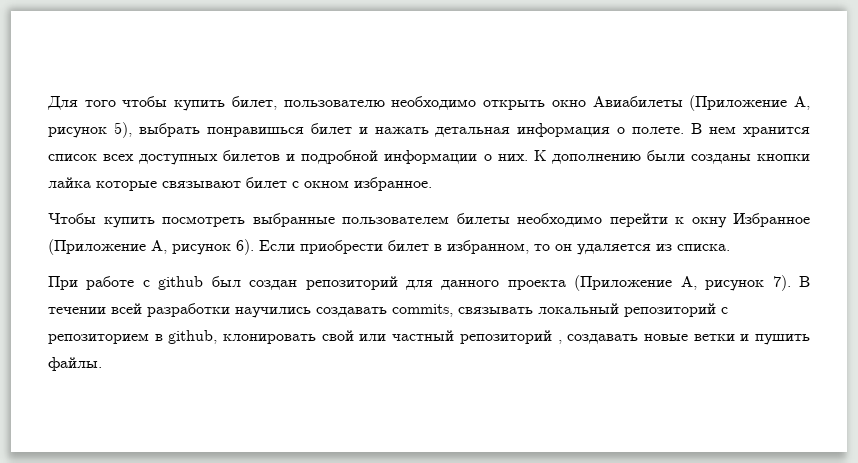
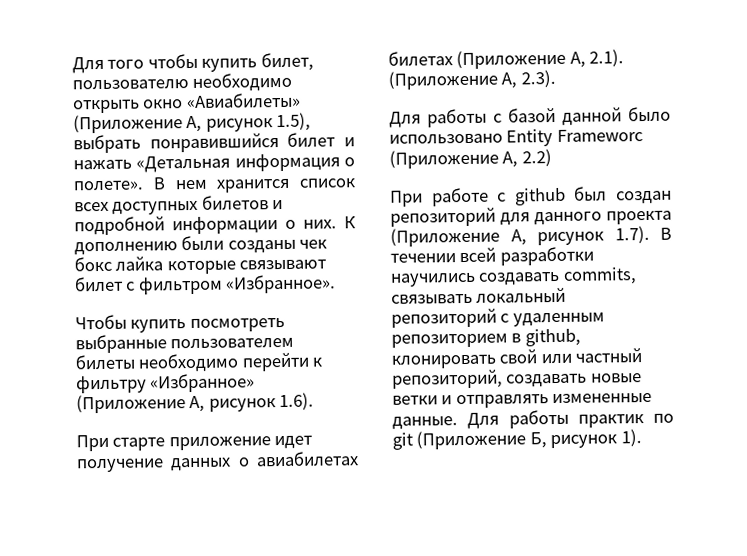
- Для того чтобы купить билет, пользователю необходимо открыть окно Авиабилеты (Приложение А, рисунок 5), выбрать понравишься билет и нажать детальная информация о полете.
+ Для того чтобы купить билет, пользователю необходимо открыть окно «Авиабилеты» (Приложение А, рисунок 1.5), выбрать понравившийся билет и нажать «Детальная информация о полете».
- К дополнению были созданы кнопки лайка которые связывают билет с окном избранное.
+ К дополнению были созданы чек бокс лайка которые связывают билет с фильтром «Избранное».
- Чтобы купить посмотреть выбранные пользователем билеты необходимо перейти к окну Избранное (Приложение А, рисунок 6). Если приобрести билет в избранном, то он удаляется из списка.
+ Чтобы купить посмотреть выбранные пользователем билеты необходимо перейти к фильтру «Избранное» (Приложение А, рисунок 1.6).
+ При старте приложение идет получение данных о авиабилетах билетах (Приложение А, 2.1). (Приложение А, 2.3).
+ Для работы с базой данной было использовано Entity Frameworc (Приложение А, 2.2)
- При работе с github был создан репозиторий для данного проекта (Приложение А, рисунок 7). В течении всей разработки научились создавать commits, связывать локальный репозиторий с репозиторием в github, клонировать свой или частный репозиторий , создавать новые ветки и пушить файлы.
+ При работе с github был создан репозиторий для данного проекта (Приложение А, рисунок 1.7). В течении всей разработки научились создавать commits, связывать локальный репозиторий с удаленным репозиторием в github, клонировать свой или частный репозиторий, создавать новые ветки и отправлять измененные данные. Для работы практик по git (Приложение Б, рисунок 1).

